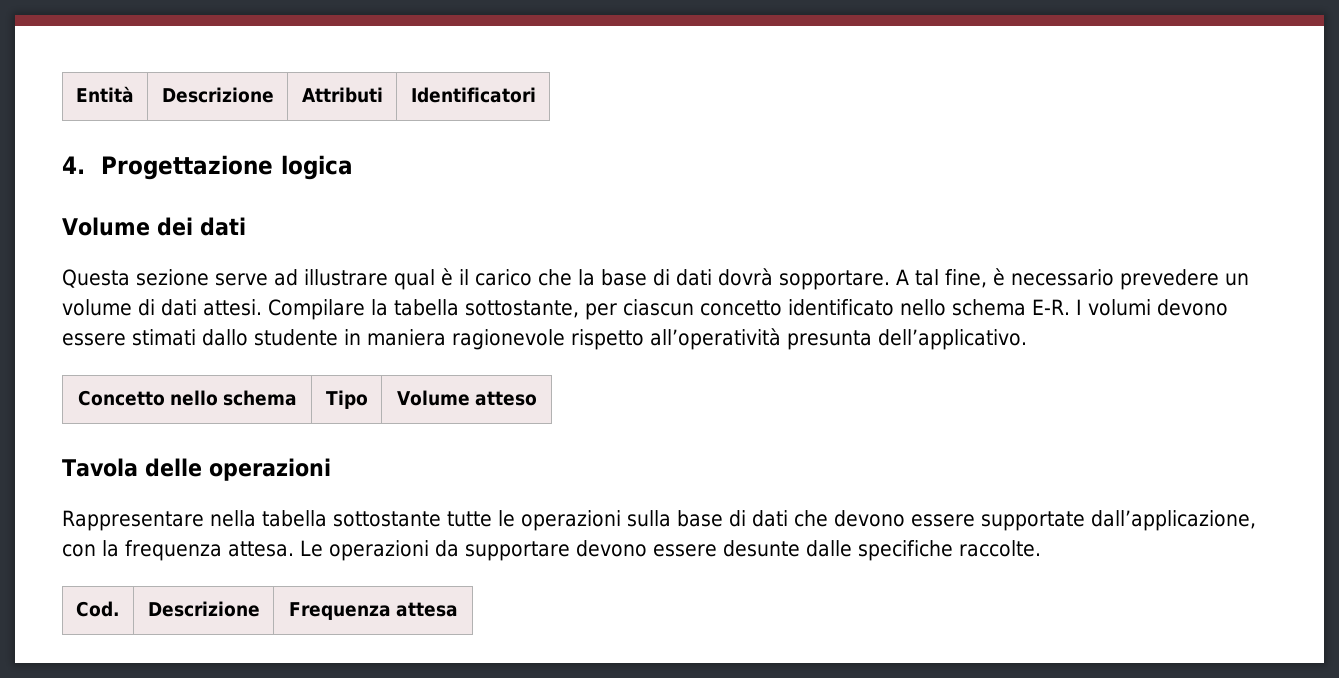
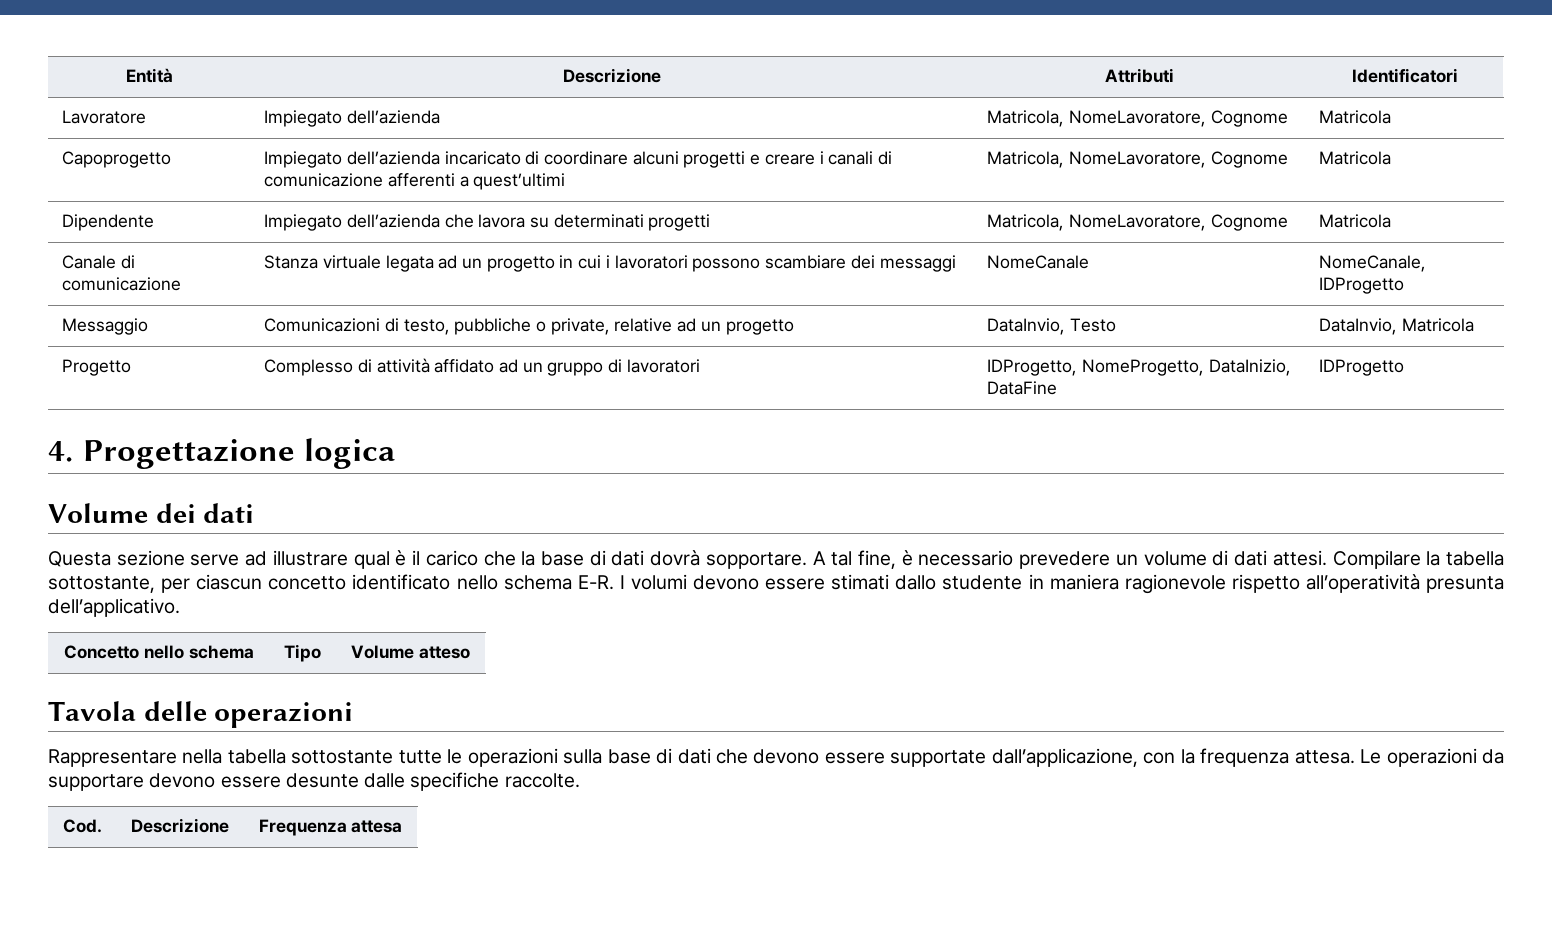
+ Lavoratore | Impiegato dell’azienda | Matricola, NomeLavoratore, Cognome | Matricola
+ Capoprogetto | Impiegato dell’azienda incaricato di coordinare alcuni progetti e creare i canali di comunicazione afferenti a quest’ultimi | Matricola, NomeLavoratore, Cognome | Matricola
+ Dipendente | Impiegato dell’azienda che lavora su determinati progetti | Matricola, NomeLavoratore, Cognome | Matricola
+ Canale di comunicazione | Stanza virtuale legata ad un progetto in cui i lavoratori possono scambiare dei messaggi | NomeCanale | NomeCanale, IDProgetto
+ Messaggio | Comunicazioni di testo, pubbliche o private, relative ad un progetto | DataInvio, Testo | DataInvio, Matricola
+ Progetto | Complesso di attività affidato ad un gruppo di lavoratori | IDProgetto, NomeProgetto, DataInizio, DataFine | IDProgetto

